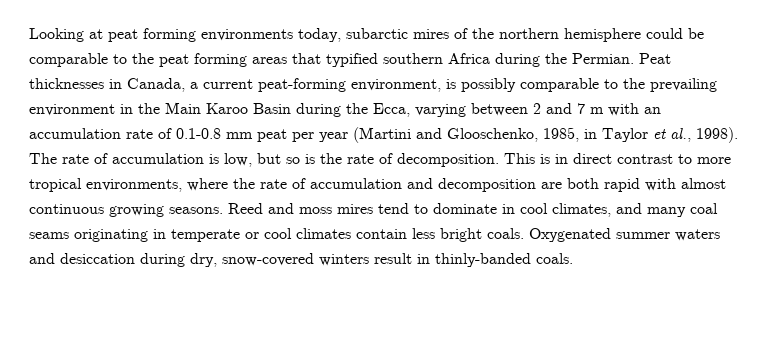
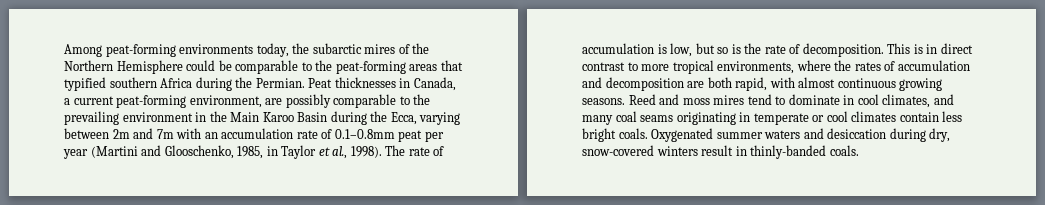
- Looking at peat forming environments today, subarctic mires of the northern hemisphere could be comparable to the peat forming areas that typified southern Africa during the Permian.
+ Among peat-forming environments today, the subarctic mires of the Northern Hemisphere could be comparable to the peat-forming areas that typified southern Africa during the Permian.
- Peat thicknesses in Canada, a current peat-forming environment, is possibly comparable to the prevailing environment in the Main Karoo Basin during the Ecca, varying between 2 and 7 m with an accumulation rate of 0.1-0.8 mm peat per year (Martini and Glooschenko, 1985, in Taylor et al., 1998).
+ Peat thicknesses in Canada, a current peat-forming environment, are possibly comparable to the prevailing environment in the Main Karoo Basin during the Ecca, varying between 2m and 7m with an accumulation rate of 0.1–0.8mm peat per year (Martini and Glooschenko, 1985, in Taylor et al., 1998).
- This is in direct contrast to more tropical environments, where the rate of accumulation and decomposition are both rapid with almost continuous growing seasons.
+ This is in direct contrast to more tropical environments, where the rates of accumulation and decomposition are both rapid, with almost continuous growing seasons.

